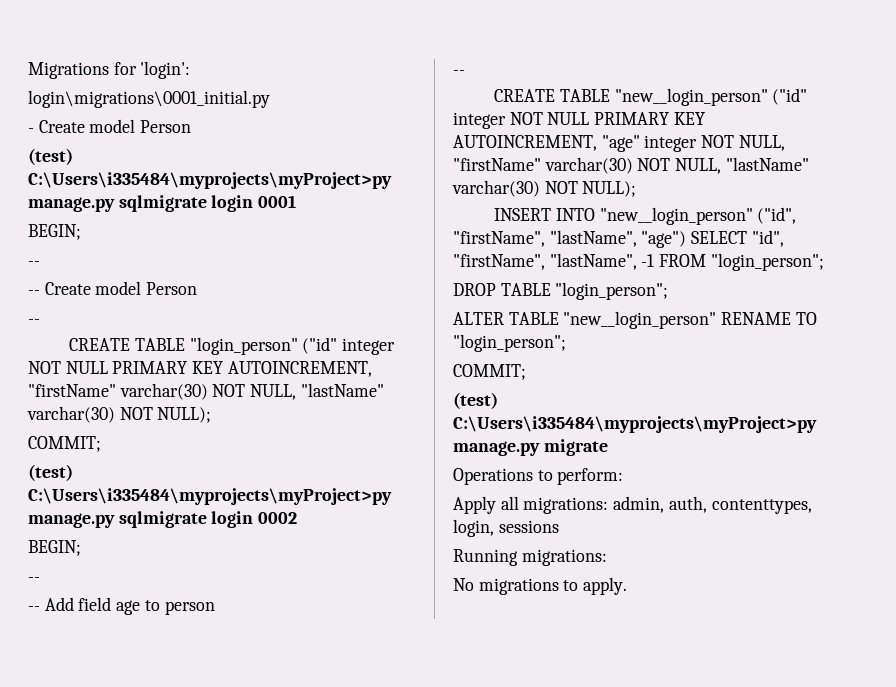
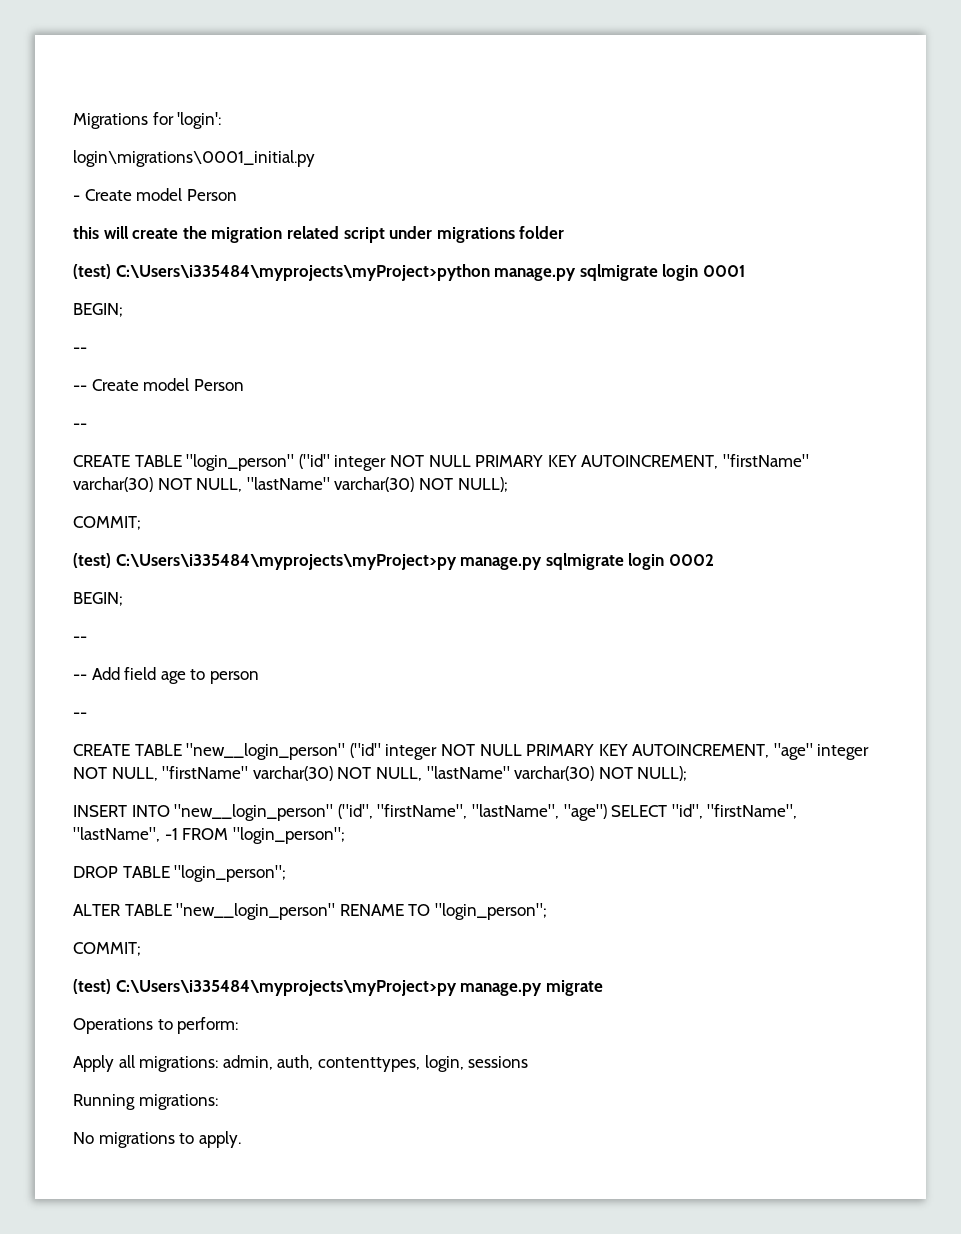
- (test) C:\Users\i335484\myprojects\myProject>py manage.py sqlmigrate login 0001
+ this will create the migration related script under migrations folder
+ (test) C:\Users\i335484\myprojects\myProject>python manage.py sqlmigrate login 0001

